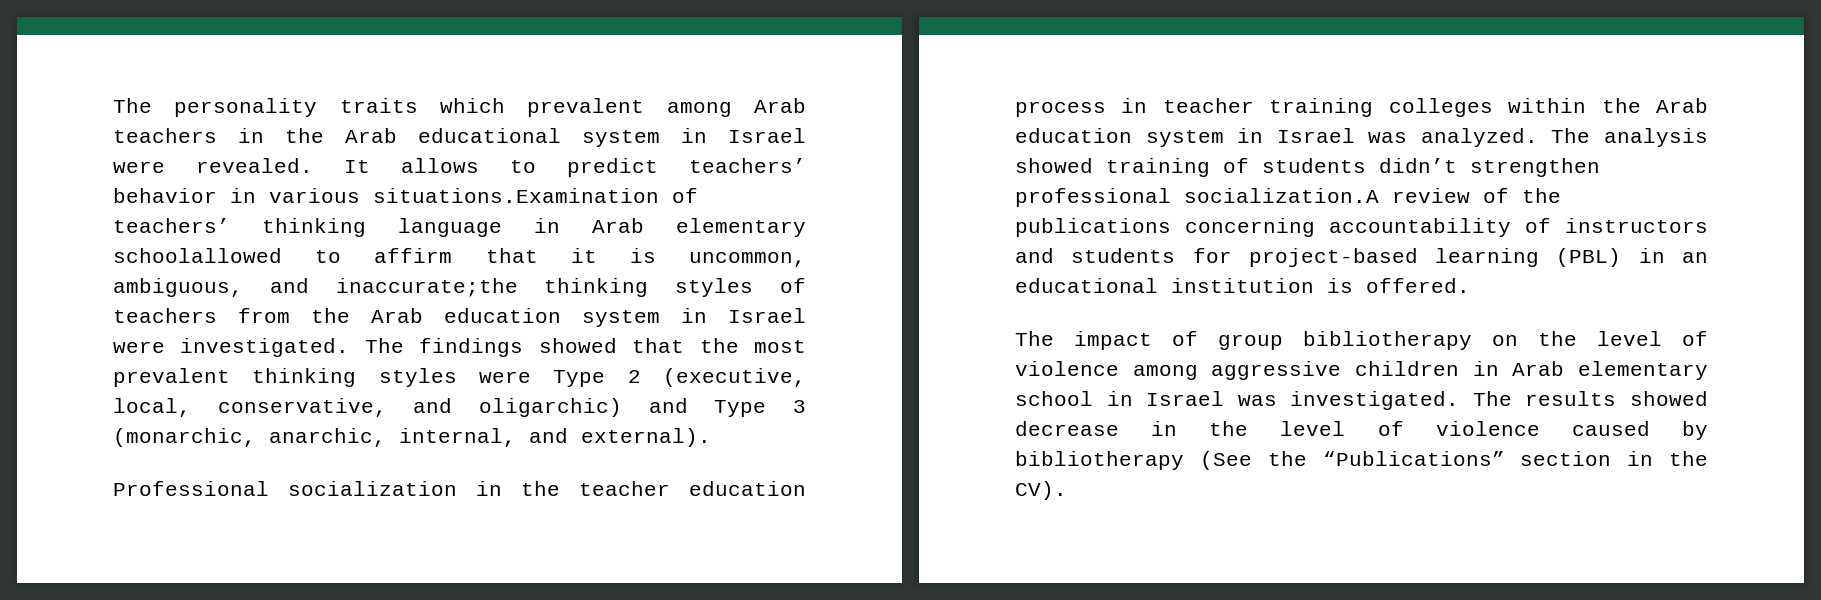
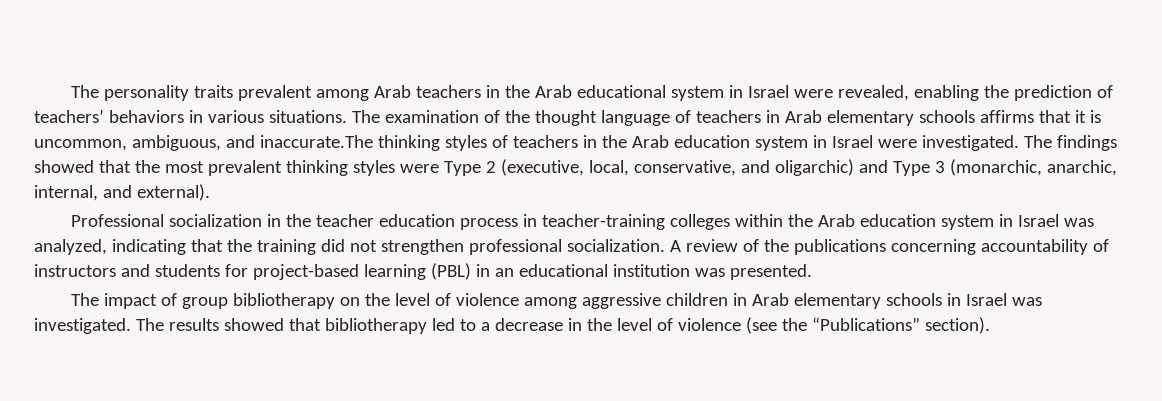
- The personality traits which prevalent among Arab teachers in the Arab educational system in Israel were revealed. It allows to predict teachers’ behavior in various situations.Examination of teachers’ thinking language in Arab elementary schoolallowed to affirm that it is uncommon, ambiguous, and inaccurate;the thinking styles of teachers from the Arab education system in Israel were investigated.
+ The personality traits prevalent among Arab teachers in the Arab educational system in Israel were revealed, enabling the prediction of teachers’ behaviors in various situations. The examination of the thought language of teachers in Arab elementary schools affirms that it is uncommon, ambiguous, and inaccurate.The thinking styles of teachers in the Arab education system in Israel were investigated.
- Professional socialization in the teacher education process in teacher training colleges within the Arab education system in Israel was analyzed. The analysis showed training of students didn’t strengthen professional socialization.A review of the publications concerning accountability of instructors and students for project-based learning (PBL) in an educational institution is offered.
+ Professional socialization in the teacher education process in teacher-training colleges within the Arab education system in Israel was analyzed, indicating that the training did not strengthen professional socialization. A review of the publications concerning accountability of instructors and students for project-based learning (PBL) in an educational institution was presented.
- The impact of group bibliotherapy on the level of violence among aggressive children in Arab elementary school in Israel was investigated.
+ The impact of group bibliotherapy on the level of violence among aggressive children in Arab elementary schools in Israel was investigated.
- The results showed decrease in the level of violence caused by bibliotherapy (See the “Publications” section in the CV).
+ The results showed that bibliotherapy led to a decrease in the level of violence (see the “Publications” section).

